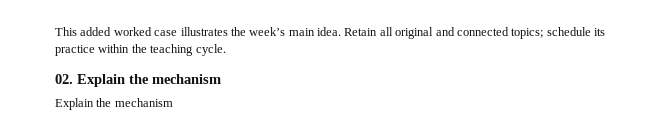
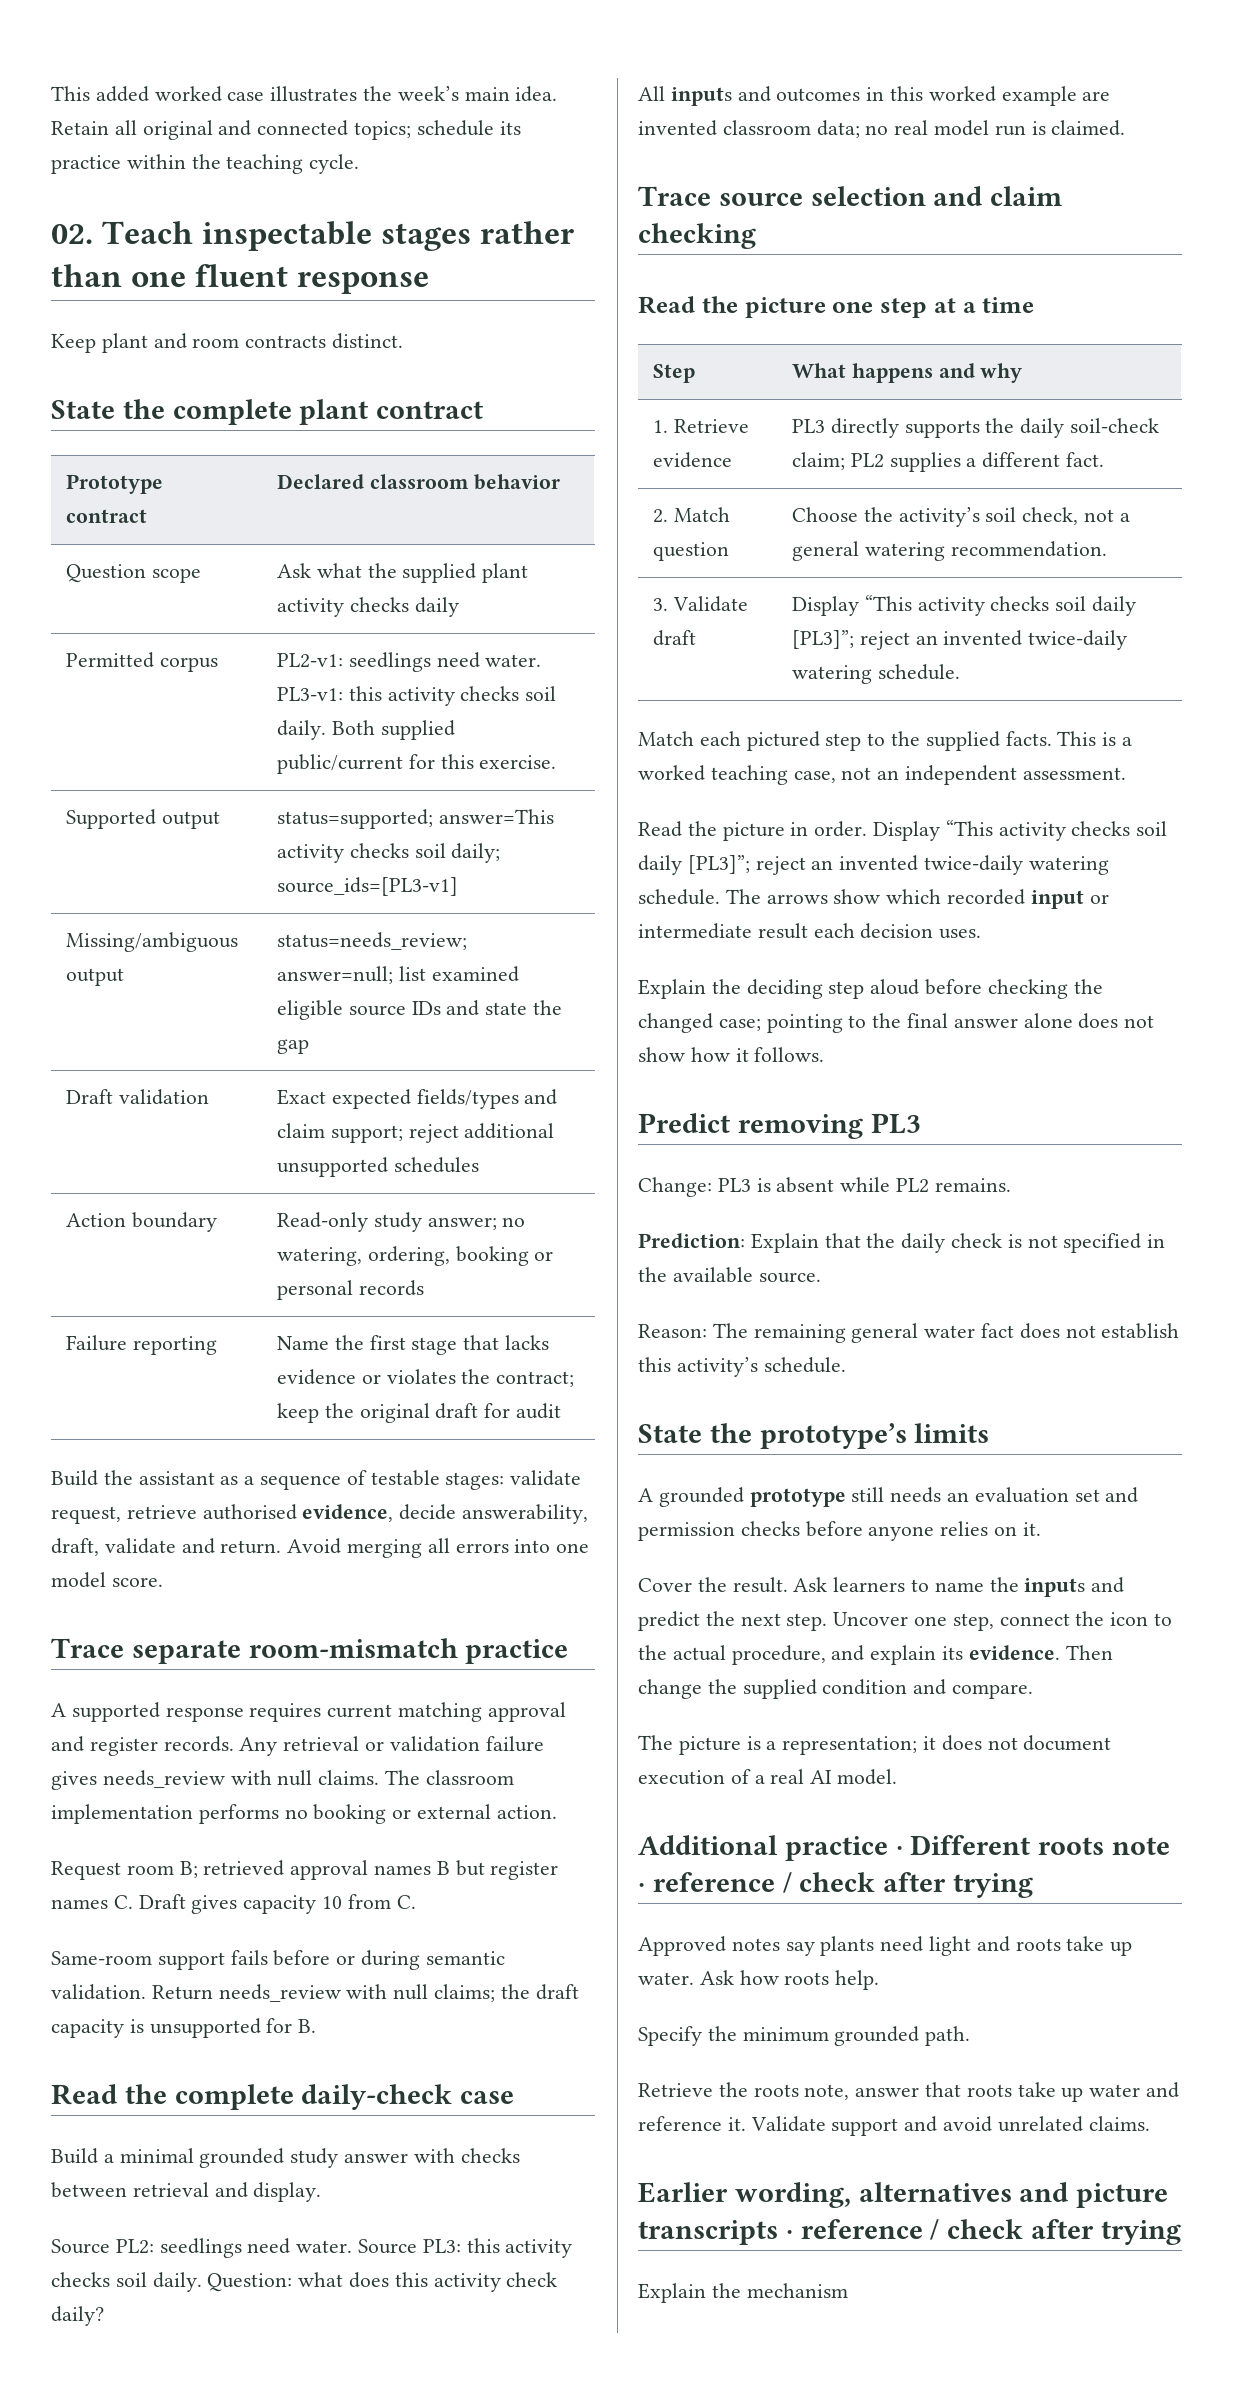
- 02. Explain the mechanism
+ 02. Teach inspectable stages rather than one fluent response
+ Keep plant and room contracts distinct.
+ State the complete plant contract
+ Prototype contract | Declared classroom behavior
+ Question scope | Ask what the supplied plant activity checks daily
+ Permitted corpus | PL2-v1: seedlings need water. PL3-v1: this activity checks soil daily. Both supplied public/current for this exercise.
+ Supported output | status=supported; answer=This activity checks soil daily; source_ids=[PL3-v1]
+ Missing/ambiguous output | status=needs_review; answer=null; list examined eligible source IDs and state the gap
+ Draft validation | Exact expected fields/types and claim support; reject additional unsupported schedules
+ Action boundary | Read-only study answer; no watering, ordering, booking or personal records
+ Failure reporting | Name the first stage that lacks evidence or violates the contract; keep the original draft for audit
+ Build the assistant as a sequence of testable stages: validate request, retrieve authorised evidence, decide answerability, draft, validate and return. Avoid merging all errors into one model score.
+ Trace separate room-mismatch practice
+ A supported response requires current matching approval and register records. Any retrieval or validation failure gives needs_review with null claims. The classroom implementation performs no booking or external action.
+ Request room B; retrieved approval names B but register names C. Draft gives capacity 10 from C.
+ Same-room support fails before or during semantic validation. Return needs_review with null claims; the draft capacity is unsupported for B.
+ Read the complete daily-check case
+ Build a minimal grounded study answer with checks between retrieval and display.
+ Source PL2: seedlings need water. Source PL3: this activity checks soil daily. Question: what does this activity check daily?
+ All inputs and outcomes in this worked example are invented classroom data; no real model run is claimed.
+ Trace source selection and claim checking
+ Read the picture one step at a time
+ Step | What happens and why
+ 1. Retrieve evidence | PL3 directly supports the daily soil-check claim; PL2 supplies a different fact.
+ 2. Match question | Choose the activity’s soil check, not a general watering recommendation.
+ 3. Validate draft | Display “This activity checks soil daily [PL3]”; reject an invented twice-daily watering schedule.
+ Match each pictured step to the supplied facts. This is a worked teaching case, not an independent assessment.
+ Read the picture in order. Display “This activity checks soil daily [PL3]”; reject an invented twice-daily watering schedule. The arrows show which recorded input or intermediate result each decision uses.
+ Explain the deciding step aloud before checking the changed case; pointing to the final answer alone does not show how it follows.
+ Predict removing PL3
+ Change: PL3 is absent while PL2 remains.
+ Prediction: Explain that the daily check is not specified in the available source.
+ Reason: The remaining general water fact does not establish this activity’s schedule.
+ State the prototype’s limits
+ A grounded prototype still needs an evaluation set and permission checks before anyone relies on it.
+ Cover the result. Ask learners to name the inputs and predict the next step. Uncover one step, connect the icon to the actual procedure, and explain its evidence. Then change the supplied condition and compare.
+ The picture is a representation; it does not document execution of a real AI model.
+ Additional practice · Different roots note · reference / check after trying
+ Approved notes say plants need light and roots take up water. Ask how roots help.
+ Specify the minimum grounded path.
+ Retrieve the roots note, answer that roots take up water and reference it. Validate support and avoid unrelated claims.
+ Earlier wording, alternatives and picture transcripts · reference / check after trying

